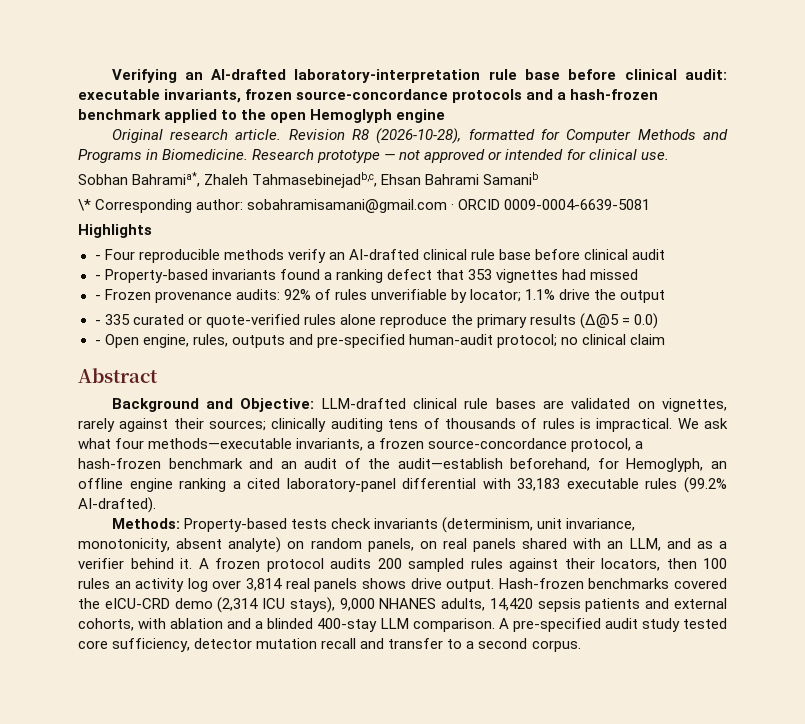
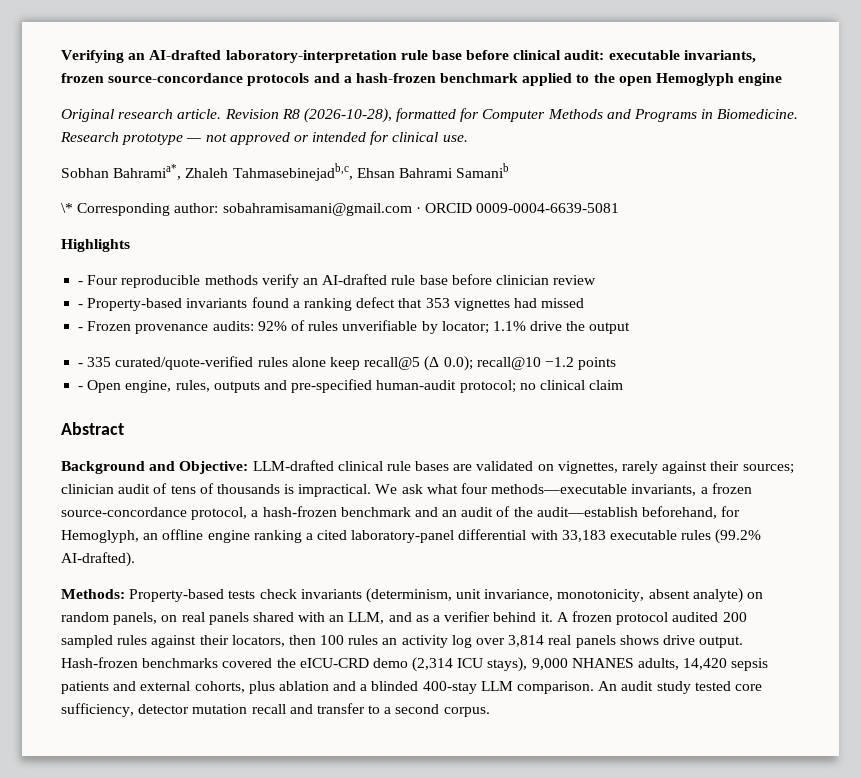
- - Four reproducible methods verify an AI-drafted clinical rule base before clinical audit
+ - Four reproducible methods verify an AI-drafted rule base before clinician review
- - 335 curated or quote-verified rules alone reproduce the primary results (Δ@5 = 0.0)
+ - 335 curated/quote-verified rules alone keep recall@5 (Δ 0.0); recall@10 −1.2 points
- Background and Objective: LLM-drafted clinical rule bases are validated on vignettes, rarely against their sources; clinically auditing tens of thousands of rules is impractical.
+ Background and Objective: LLM-drafted clinical rule bases are validated on vignettes, rarely against their sources; clinician audit of tens of thousands is impractical.
- A frozen protocol audits 200 sampled rules against their locators, then 100 rules an activity log over 3,814 real panels shows drive output.
+ A frozen protocol audited 200 sampled rules against their locators, then 100 rules an activity log over 3,814 real panels shows drive output.
- Hash-frozen benchmarks covered the eICU-CRD demo (2,314 ICU stays), 9,000 NHANES adults, 14,420 sepsis patients and external cohorts, with ablation and a blinded 400-stay LLM comparison.
+ Hash-frozen benchmarks covered the eICU-CRD demo (2,314 ICU stays), 9,000 NHANES adults, 14,420 sepsis patients and external cohorts, plus ablation and a blinded 400-stay LLM comparison.
- A pre-specified audit study tested core sufficiency, detector mutation recall and transfer to a second corpus.
+ An audit study tested core sufficiency, detector mutation recall and transfer to a second corpus.

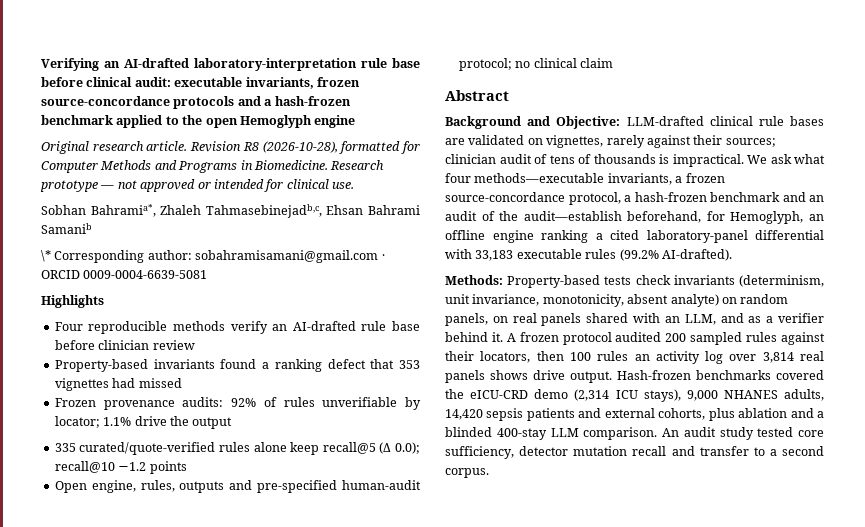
- - Four reproducible methods verify an AI-drafted rule base before clinician review
+ Four reproducible methods verify an AI-drafted rule base before clinician review
- - Property-based invariants found a ranking defect that 353 vignettes had missed
+ Property-based invariants found a ranking defect that 353 vignettes had missed
- - Frozen provenance audits: 92% of rules unverifiable by locator; 1.1% drive the output
+ Frozen provenance audits: 92% of rules unverifiable by locator; 1.1% drive the output
- - 335 curated/quote-verified rules alone keep recall@5 (Δ 0.0); recall@10 −1.2 points
+ 335 curated/quote-verified rules alone keep recall@5 (Δ 0.0); recall@10 −1.2 points
- - Open engine, rules, outputs and pre-specified human-audit protocol; no clinical claim
+ Open engine, rules, outputs and pre-specified human-audit protocol; no clinical claim

